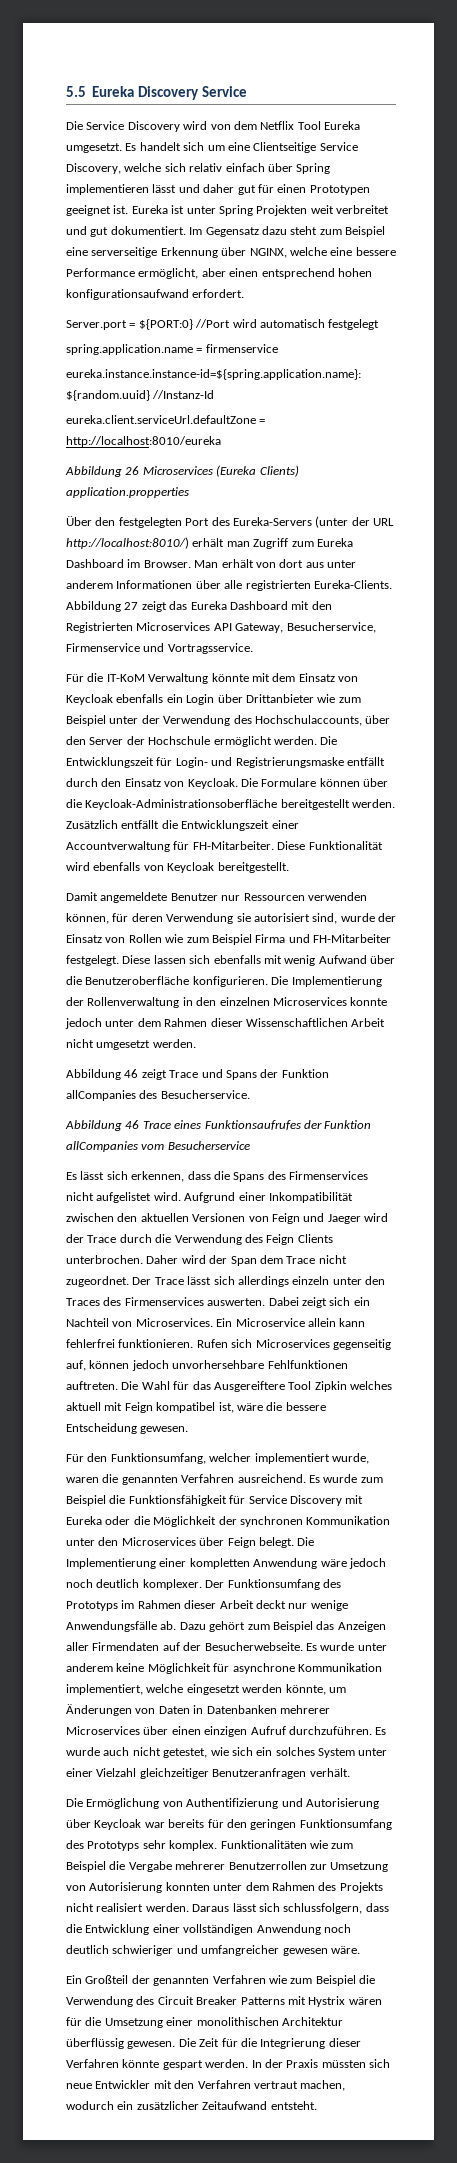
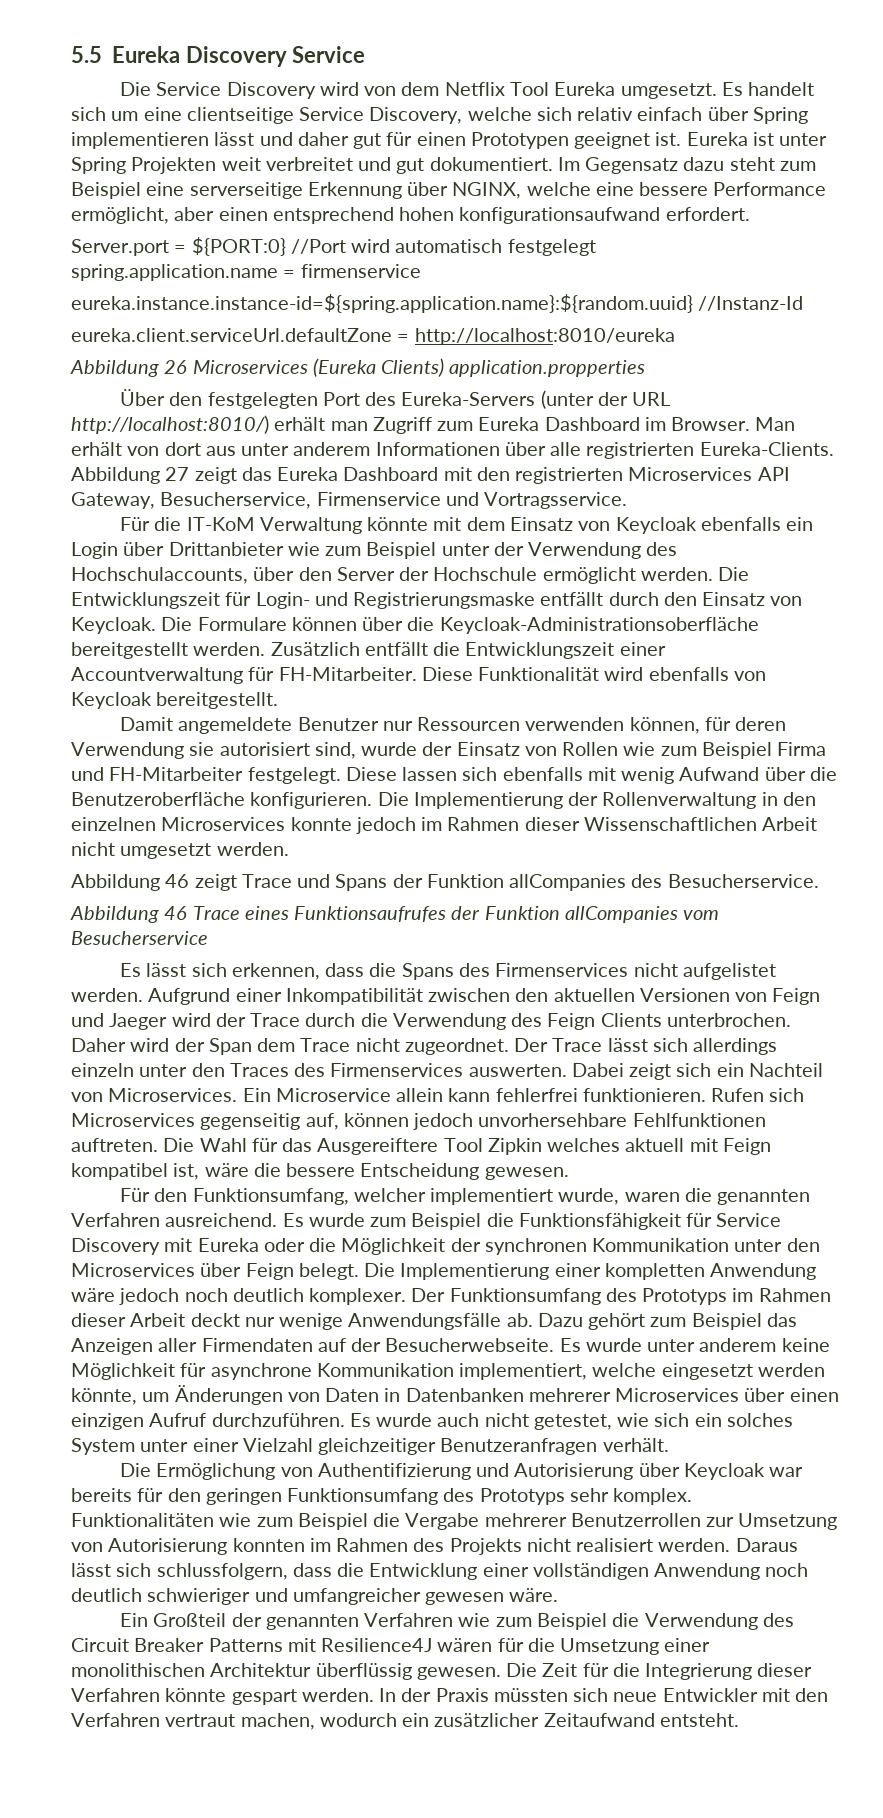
- Es handelt sich um eine Clientseitige Service Discovery, welche sich relativ einfach über Spring implementieren lässt und daher gut für einen Prototypen geeignet ist.
+ Es handelt sich um eine clientseitige Service Discovery, welche sich relativ einfach über Spring implementieren lässt und daher gut für einen Prototypen geeignet ist.
- Abbildung 27 zeigt das Eureka Dashboard mit den Registrierten Microservices API Gateway, Besucherservice, Firmenservice und Vortragsservice.
+ Abbildung 27 zeigt das Eureka Dashboard mit den registrierten Microservices API Gateway, Besucherservice, Firmenservice und Vortragsservice.
- Die Implementierung der Rollenverwaltung in den einzelnen Microservices konnte jedoch unter dem Rahmen dieser Wissenschaftlichen Arbeit nicht umgesetzt werden.
+ Die Implementierung der Rollenverwaltung in den einzelnen Microservices konnte jedoch im Rahmen dieser Wissenschaftlichen Arbeit nicht umgesetzt werden.
- Es lässt sich erkennen, dass die Spans des Firmenservices nicht aufgelistet wird.
+ Es lässt sich erkennen, dass die Spans des Firmenservices nicht aufgelistet werden.
- Funktionalitäten wie zum Beispiel die Vergabe mehrerer Benutzerrollen zur Umsetzung von Autorisierung konnten unter dem Rahmen des Projekts nicht realisiert werden.
+ Funktionalitäten wie zum Beispiel die Vergabe mehrerer Benutzerrollen zur Umsetzung von Autorisierung konnten im Rahmen des Projekts nicht realisiert werden.
- Ein Großteil der genannten Verfahren wie zum Beispiel die Verwendung des Circuit Breaker Patterns mit Hystrix wären für die Umsetzung einer monolithischen Architektur überflüssig gewesen.
+ Ein Großteil der genannten Verfahren wie zum Beispiel die Verwendung des Circuit Breaker Patterns mit Resilience4J wären für die Umsetzung einer monolithischen Architektur überflüssig gewesen.

